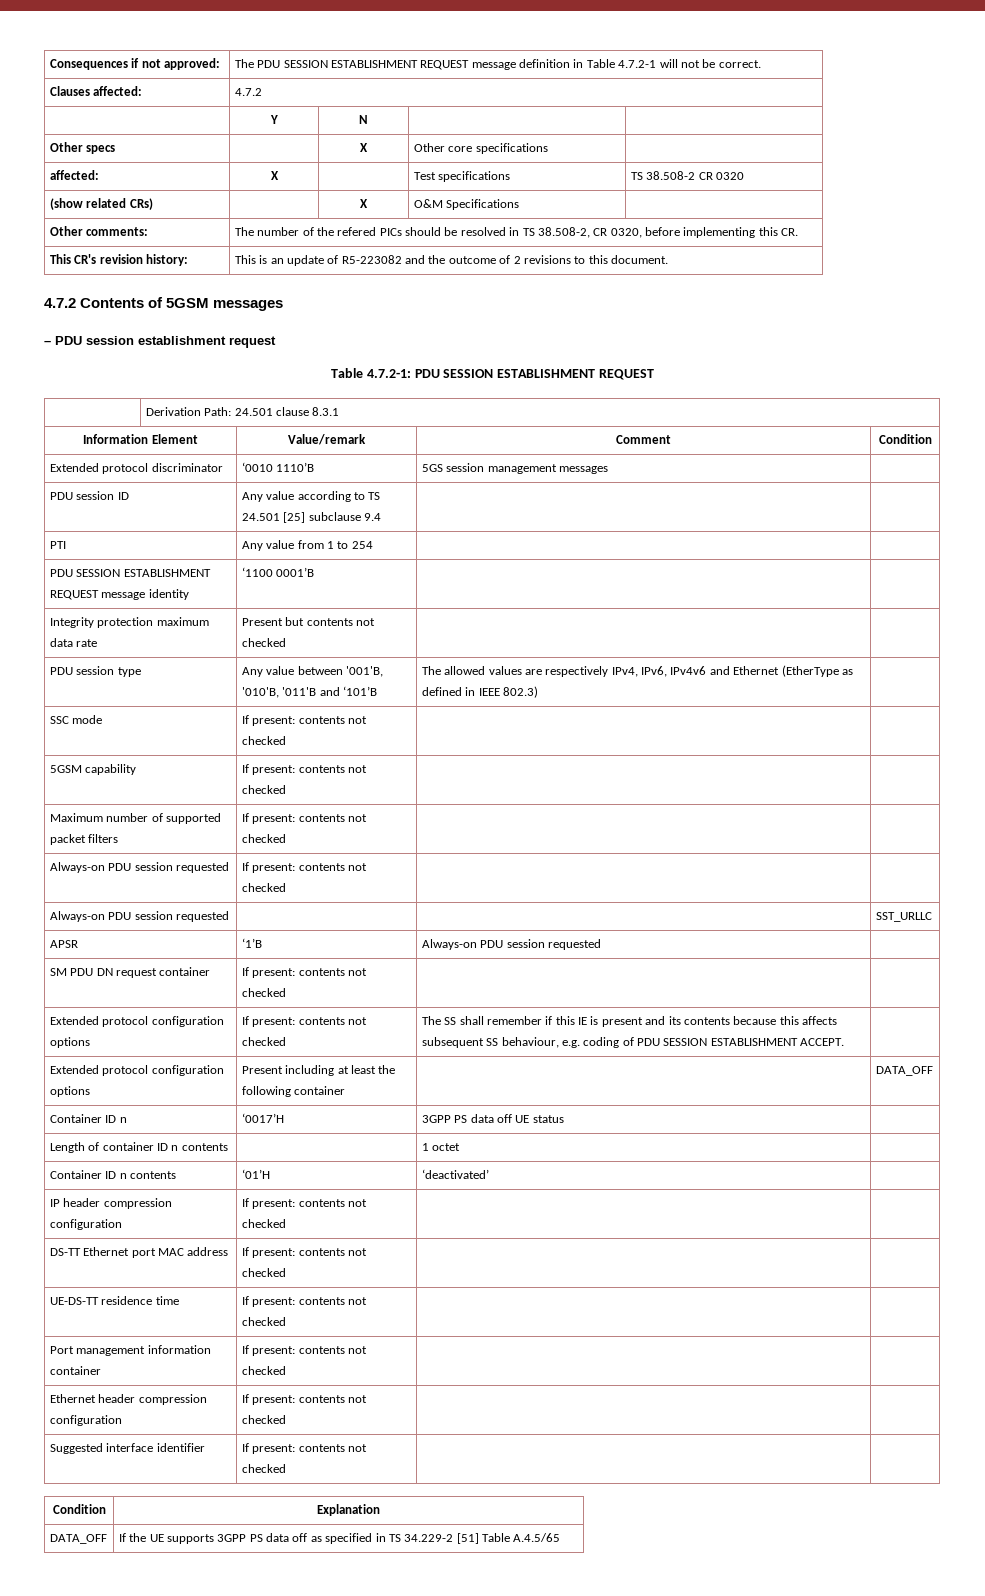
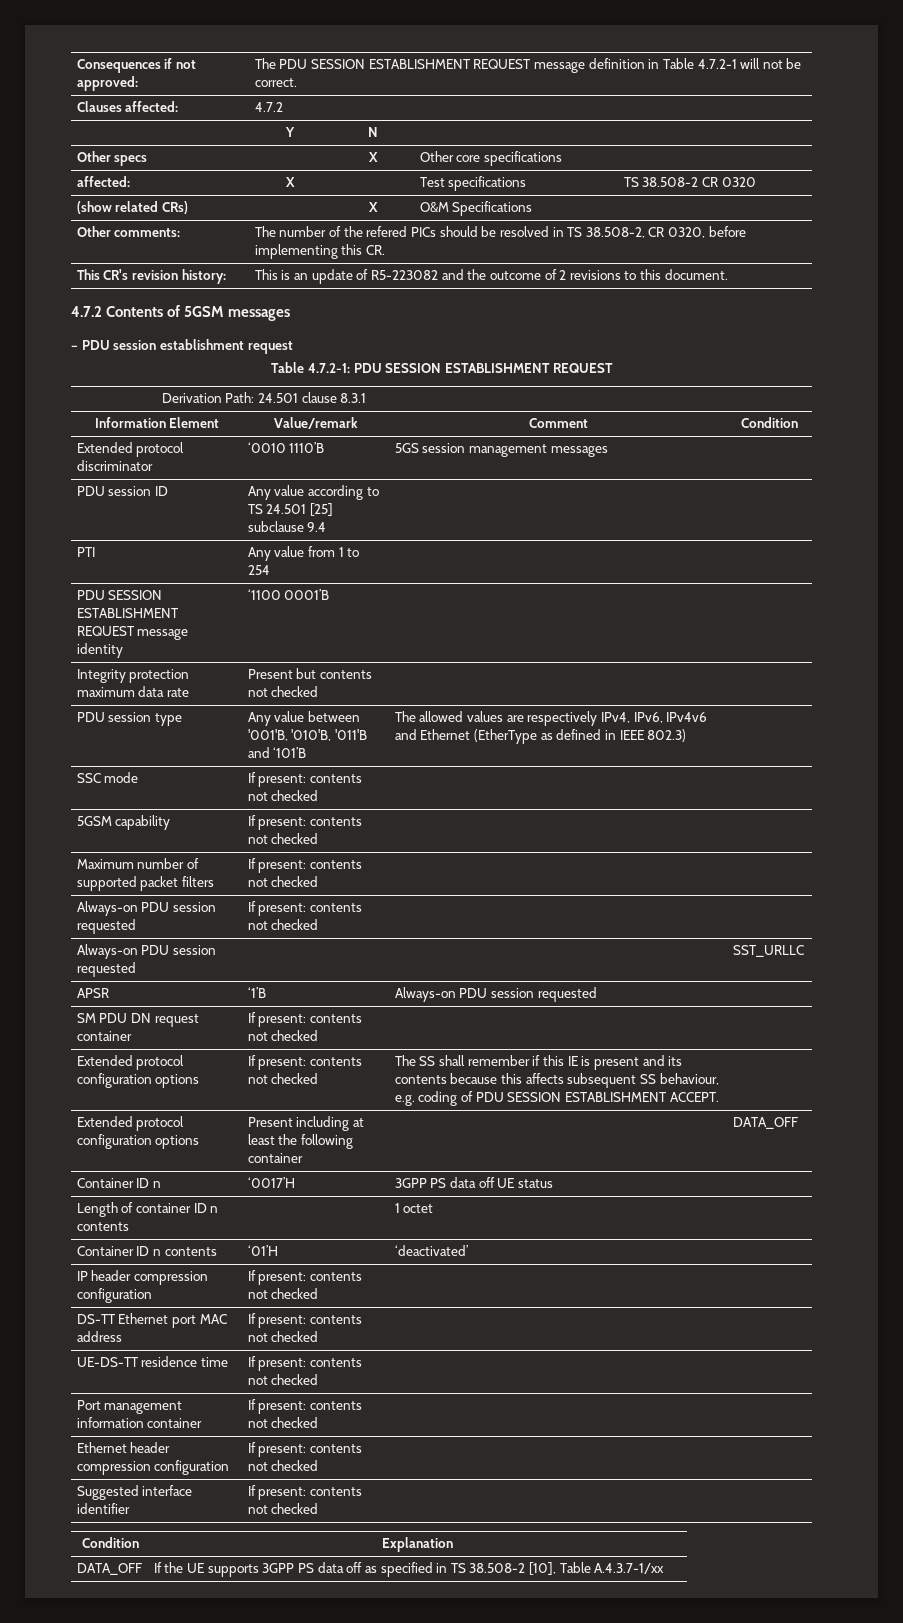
- DATA_OFF | If the UE supports 3GPP PS data off as specified in TS 34.229-2 [51] Table A.4.5/65
+ DATA_OFF | If the UE supports 3GPP PS data off as specified in TS 38.508-2 [10], Table A.4.3.7-1/xx

